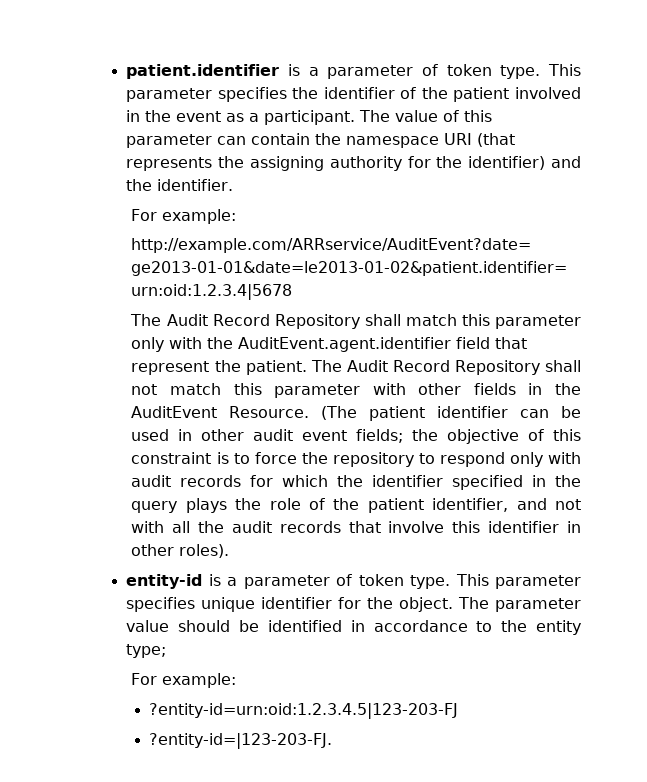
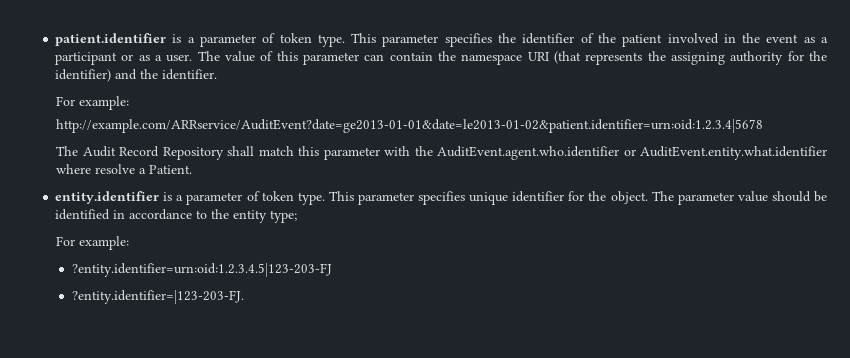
- This parameter specifies the identifier of the patient involved in the event as a participant.
+ This parameter specifies the identifier of the patient involved in the event as a participant or as a user.
- The Audit Record Repository shall match this parameter only with the AuditEvent.agent.identifier field that represent the patient. The Audit Record Repository shall not match this parameter with other fields in the AuditEvent Resource. (The patient identifier can be used in other audit event fields; the objective of this constraint is to force the repository to respond only with audit records for which the identifier specified in the query plays the role of the patient identifier, and not with all the audit records that involve this identifier in other roles).
- entity-id is a parameter of token type.
+ The Audit Record Repository shall match this parameter with the AuditEvent.agent.who.identifier or AuditEvent.entity.what.identifier where resolve a Patient.
+ entity.identifier is a parameter of token type.
- ?entity-id=urn:oid:1.2.3.4.5|123-203-FJ
- ?entity-id=|123-203-FJ.
+ ?entity.identifier=urn:oid:1.2.3.4.5|123-203-FJ
+ ?entity.identifier=|123-203-FJ.

